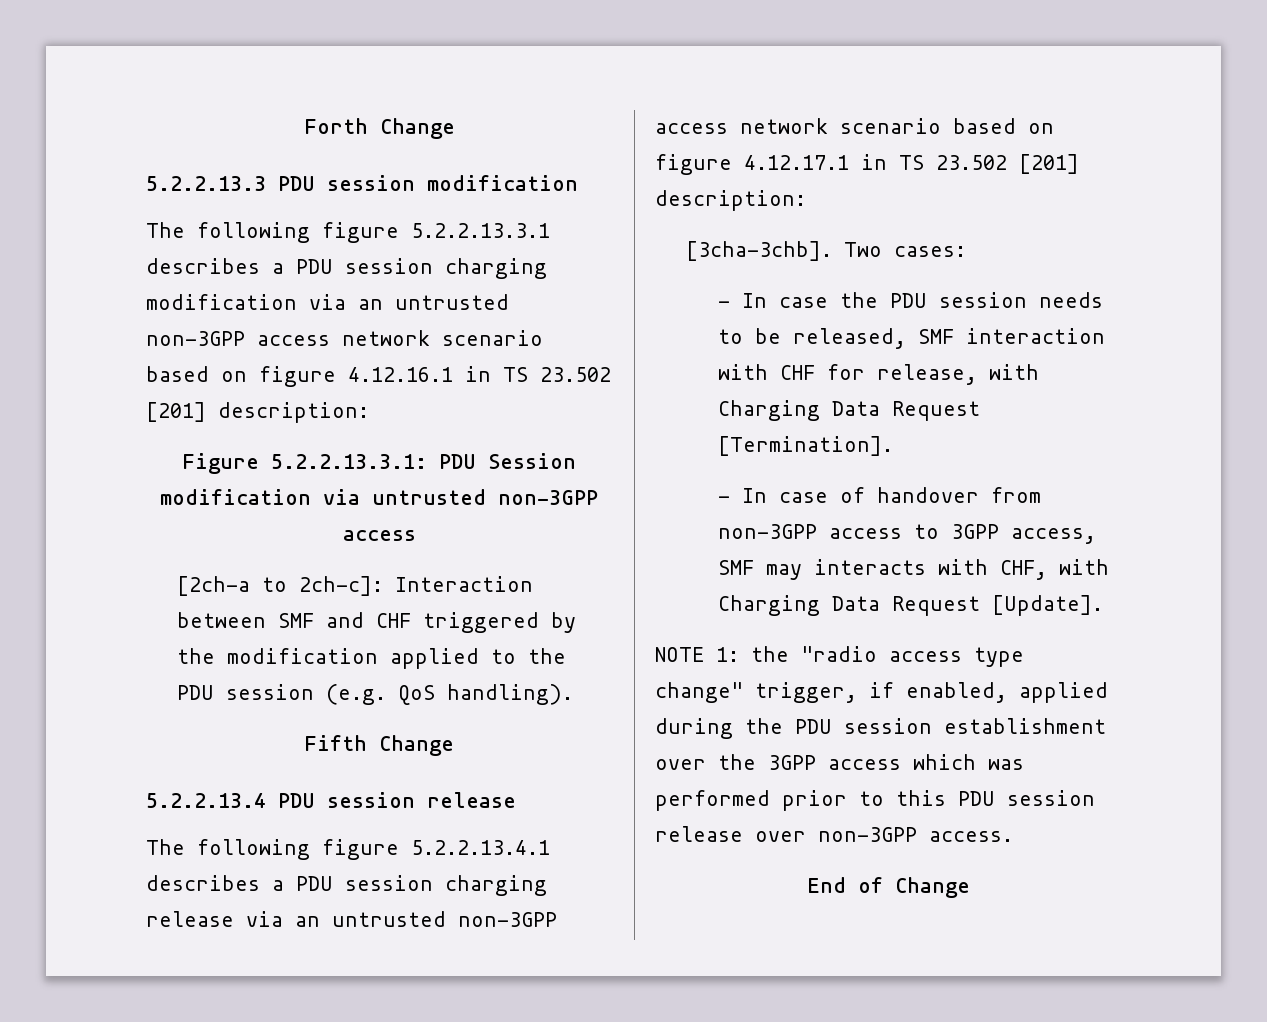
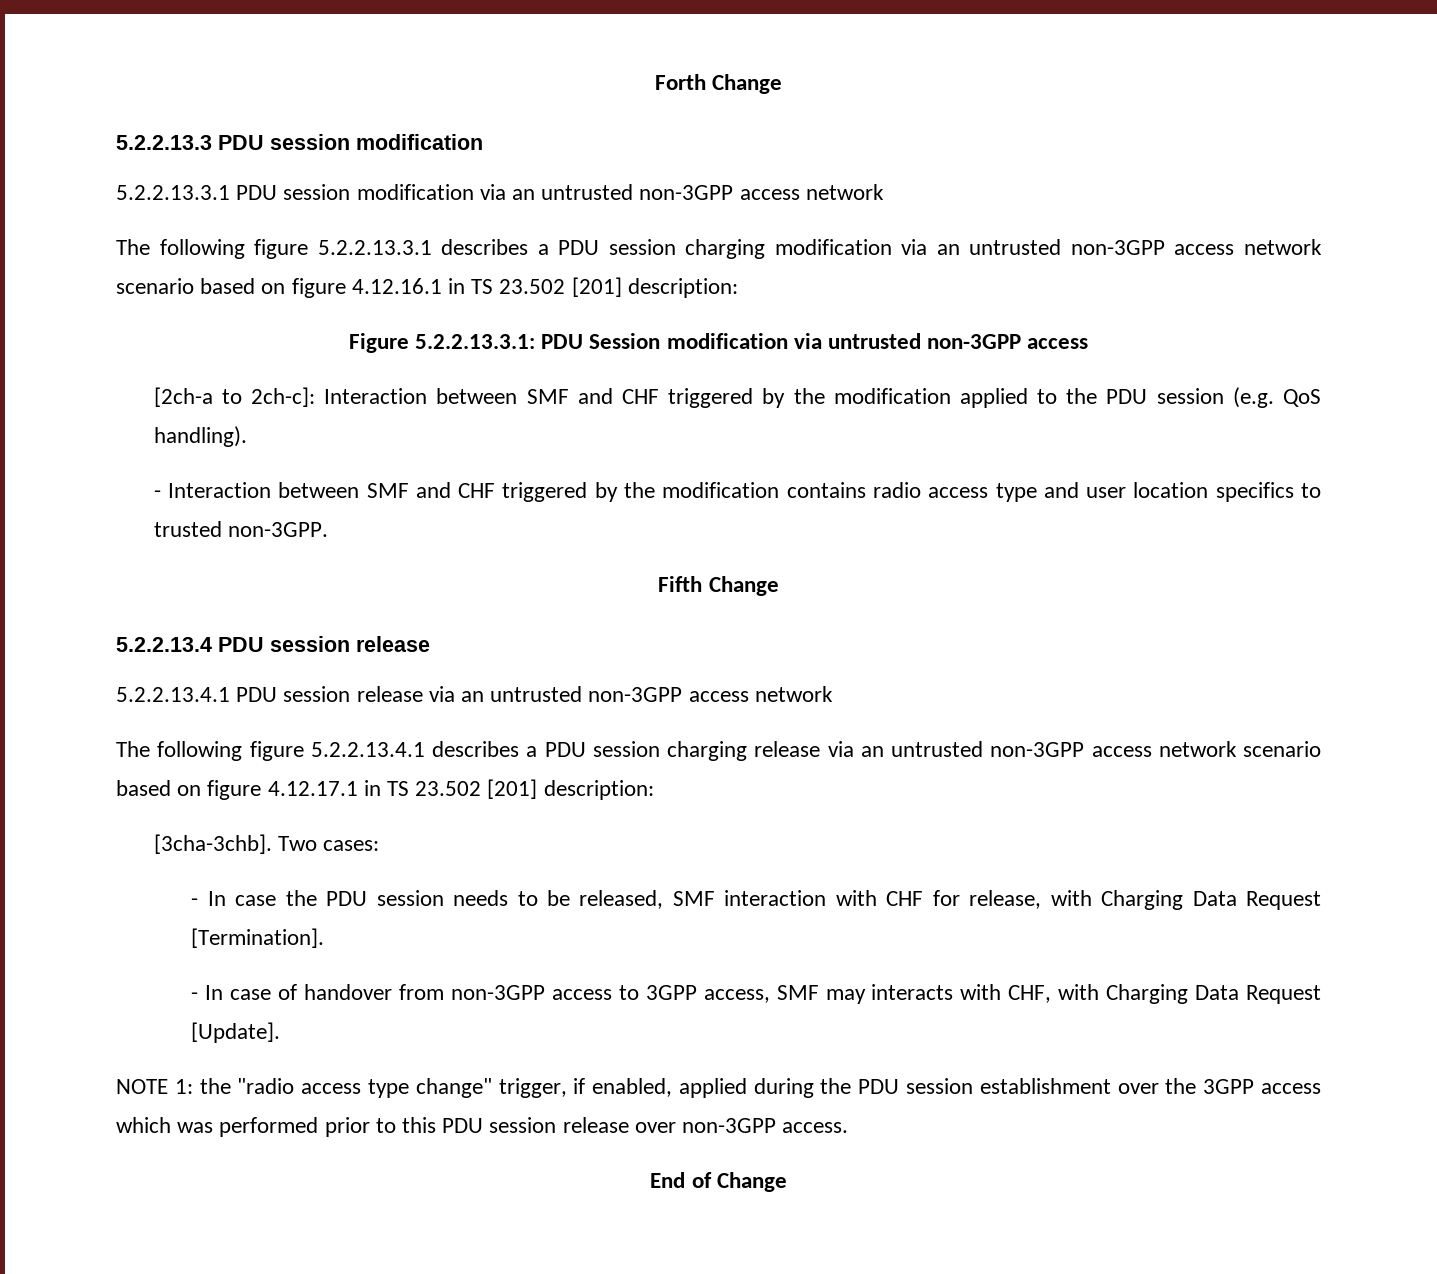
+ 5.2.2.13.3.1 PDU session modification via an untrusted non-3GPP access network
+ - Interaction between SMF and CHF triggered by the modification contains radio access type and user location specifics to trusted non-3GPP.
+ 5.2.2.13.4.1 PDU session release via an untrusted non-3GPP access network

